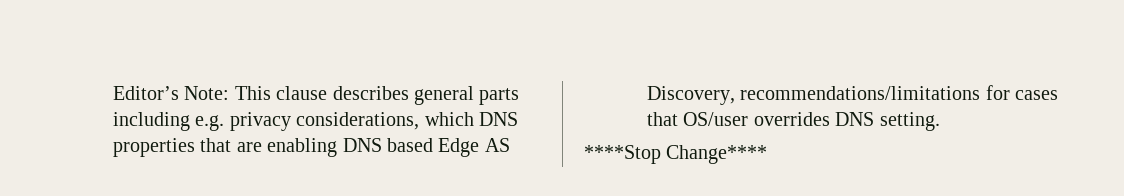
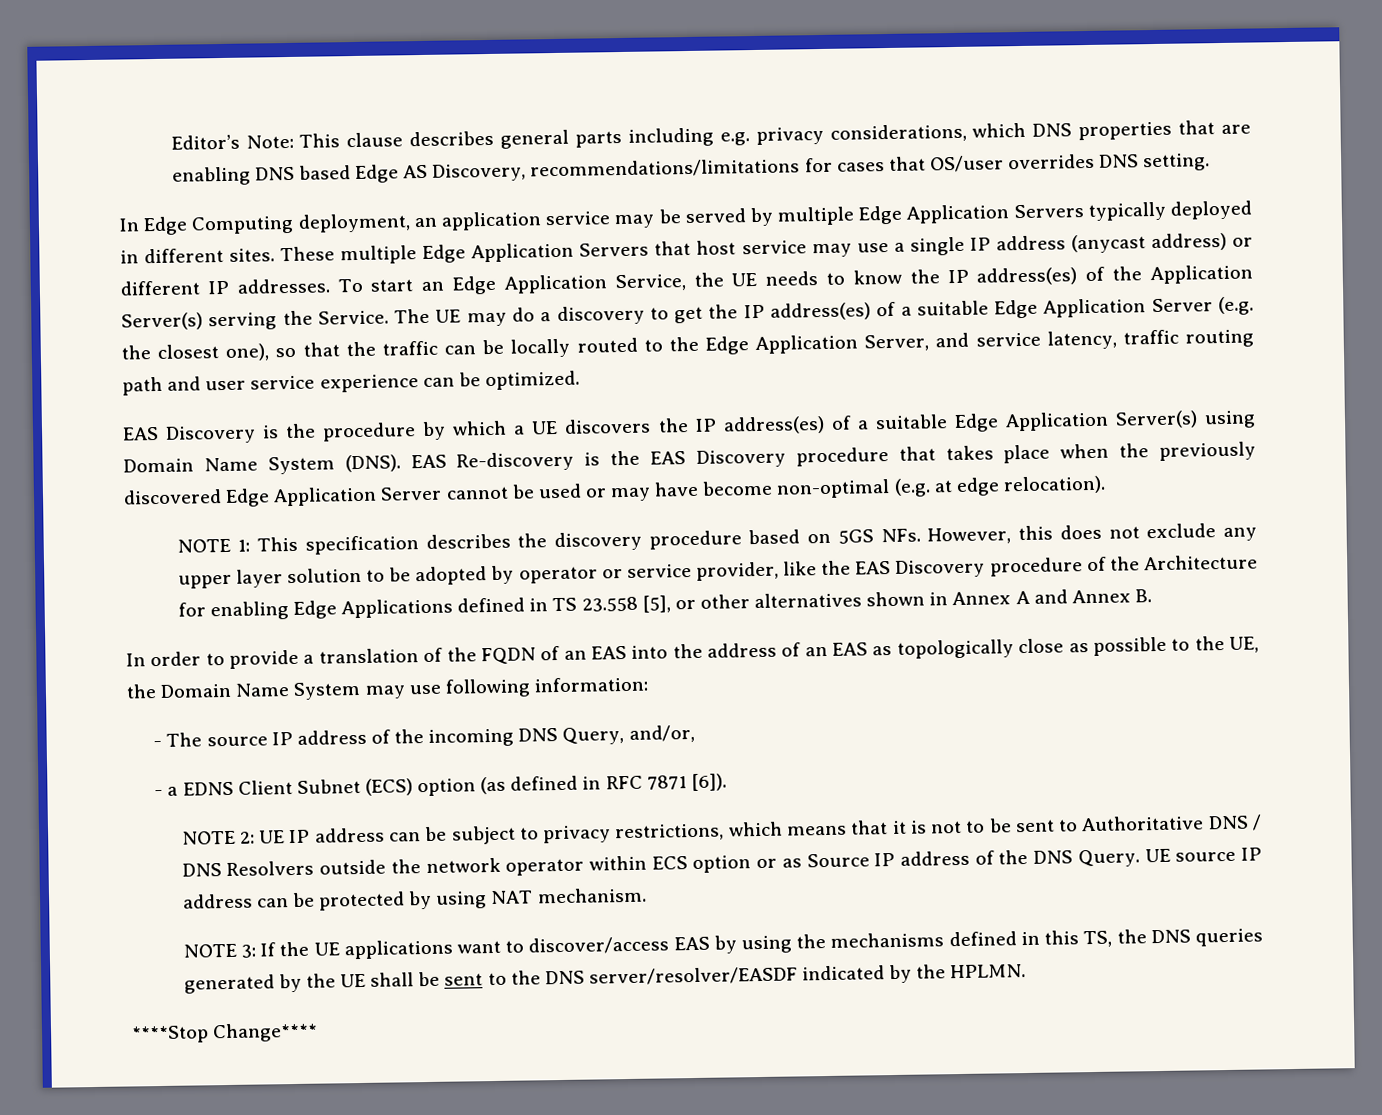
+ In Edge Computing deployment, an application service may be served by multiple Edge Application Servers typically deployed in different sites. These multiple Edge Application Servers that host service may use a single IP address (anycast address) or different IP addresses. To start an Edge Application Service, the UE needs to know the IP address(es) of the Application Server(s) serving the Service. The UE may do a discovery to get the IP address(es) of a suitable Edge Application Server (e.g. the closest one), so that the traffic can be locally routed to the Edge Application Server, and service latency, traffic routing path and user service experience can be optimized.
+ EAS Discovery is the procedure by which a UE discovers the IP address(es) of a suitable Edge Application Server(s) using Domain Name System (DNS). EAS Re-discovery is the EAS Discovery procedure that takes place when the previously discovered Edge Application Server cannot be used or may have become non-optimal (e.g. at edge relocation).
+ NOTE 1: This specification describes the discovery procedure based on 5GS NFs. However, this does not exclude any upper layer solution to be adopted by operator or service provider, like the EAS Discovery procedure of the Architecture for enabling Edge Applications defined in TS 23.558 [5], or other alternatives shown in Annex A and Annex B.
+ In order to provide a translation of the FQDN of an EAS into the address of an EAS as topologically close as possible to the UE, the Domain Name System may use following information:
+ - The source IP address of the incoming DNS Query, and/or,
+ - a EDNS Client Subnet (ECS) option (as defined in RFC 7871 [6]).
+ NOTE 2: UE IP address can be subject to privacy restrictions, which means that it is not to be sent to Authoritative DNS / DNS Resolvers outside the network operator within ECS option or as Source IP address of the DNS Query. UE source IP address can be protected by using NAT mechanism.
+ NOTE 3: If the UE applications want to discover/access EAS by using the mechanisms defined in this TS, the DNS queries generated by the UE shall be sent to the DNS server/resolver/EASDF indicated by the HPLMN.

